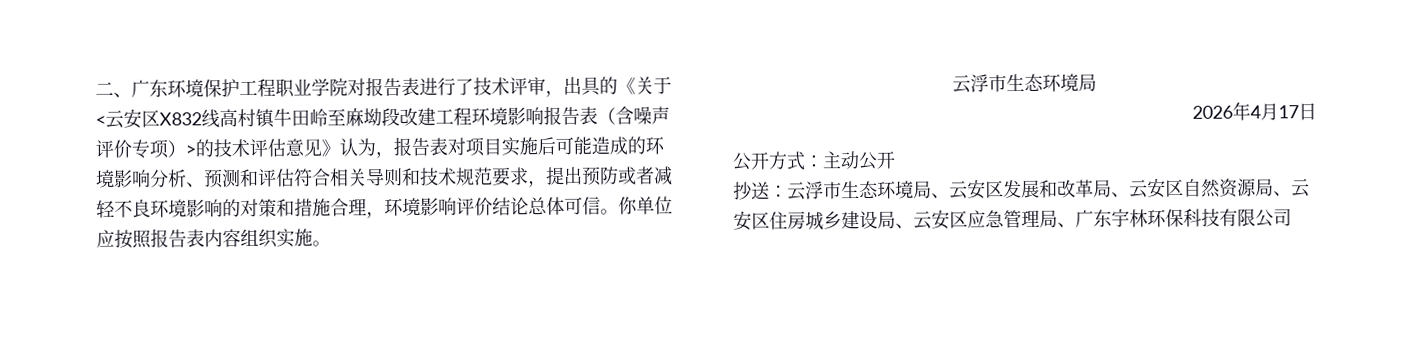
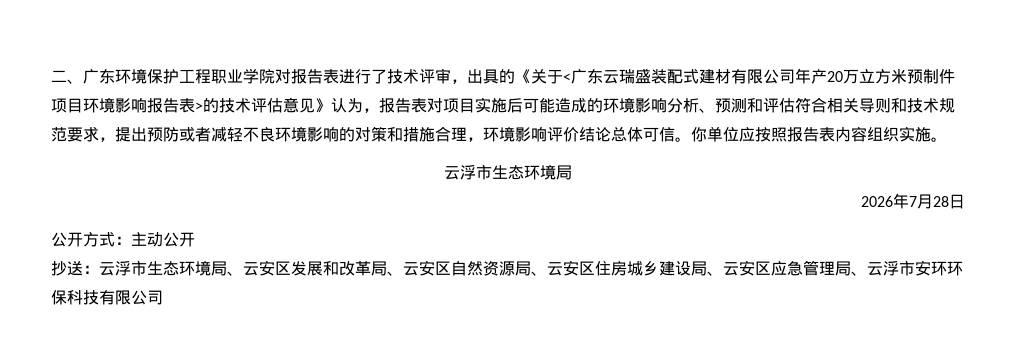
- 二、广东环境保护工程职业学院对报告表进行了技术评审，出具的《关于<云安区X832线高村镇牛田岭至麻坳段改建工程环境影响报告表（含噪声评价专项）>的技术评估意见》认为，报告表对项目实施后可能造成的环境影响分析、预测和评估符合相关导则和技术规范要求，提出预防或者减轻不良环境影响的对策和措施合理，环境影响评价结论总体可信。
+ 二、广东环境保护工程职业学院对报告表进行了技术评审，出具的《关于<广东云瑞盛装配式建材有限公司年产20万立方米预制件项目环境影响报告表>的技术评估意见》认为，报告表对项目实施后可能造成的环境影响分析、预测和评估符合相关导则和技术规范要求，提出预防或者减轻不良环境影响的对策和措施合理，环境影响评价结论总体可信。
- 2026年4月17日
+ 2026年7月28日
- 抄送：云浮市生态环境局、云安区发展和改革局、云安区自然资源局、云安区住房城乡建设局、云安区应急管理局、广东宇林环保科技有限公司
+ 抄送：云浮市生态环境局、云安区发展和改革局、云安区自然资源局、云安区住房城乡建设局、云安区应急管理局、云浮市安环环保科技有限公司

